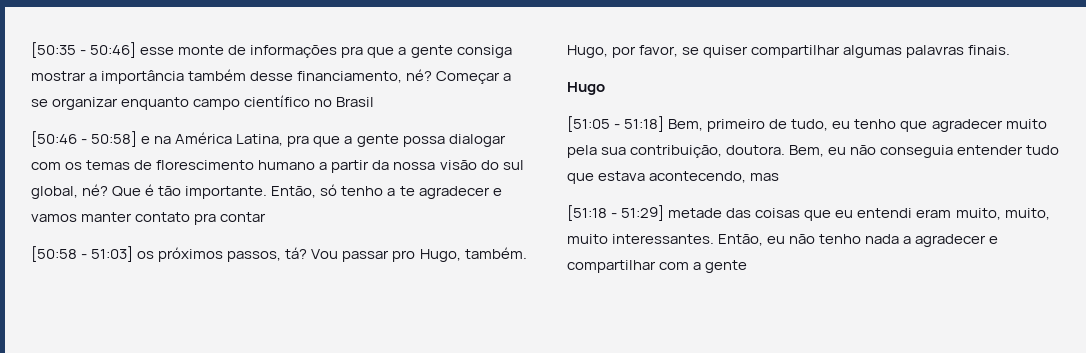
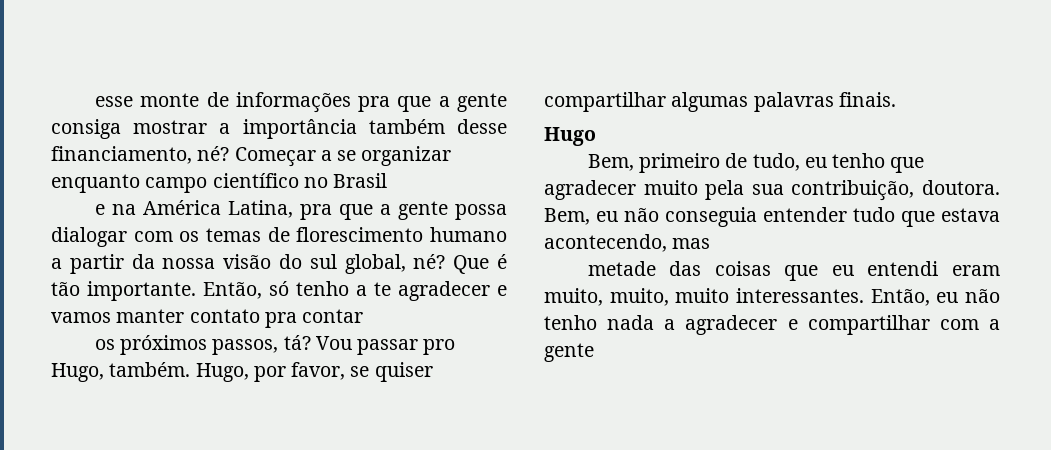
- [50:35 - 50:46] esse monte de informações pra que a gente consiga mostrar a importância também desse financiamento, né?
+ esse monte de informações pra que a gente consiga mostrar a importância também desse financiamento, né?
- [50:46 - 50:58] e na América Latina, pra que a gente possa dialogar com os temas de florescimento humano a partir da nossa visão do sul global, né?
+ e na América Latina, pra que a gente possa dialogar com os temas de florescimento humano a partir da nossa visão do sul global, né?
- [50:58 - 51:03] os próximos passos, tá?
+ os próximos passos, tá?
- [51:05 - 51:18] Bem, primeiro de tudo, eu tenho que agradecer muito pela sua contribuição, doutora.
+ Bem, primeiro de tudo, eu tenho que agradecer muito pela sua contribuição, doutora.
- [51:18 - 51:29] metade das coisas que eu entendi eram muito, muito, muito interessantes.
+ metade das coisas que eu entendi eram muito, muito, muito interessantes.

